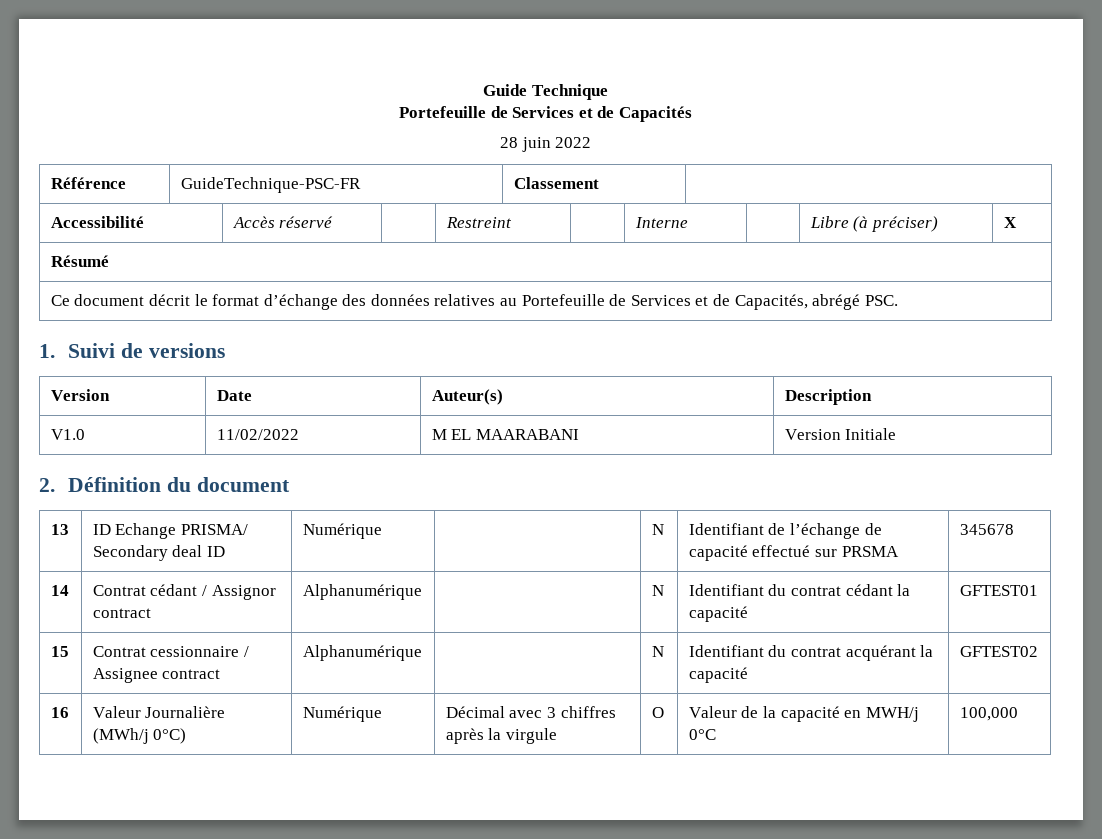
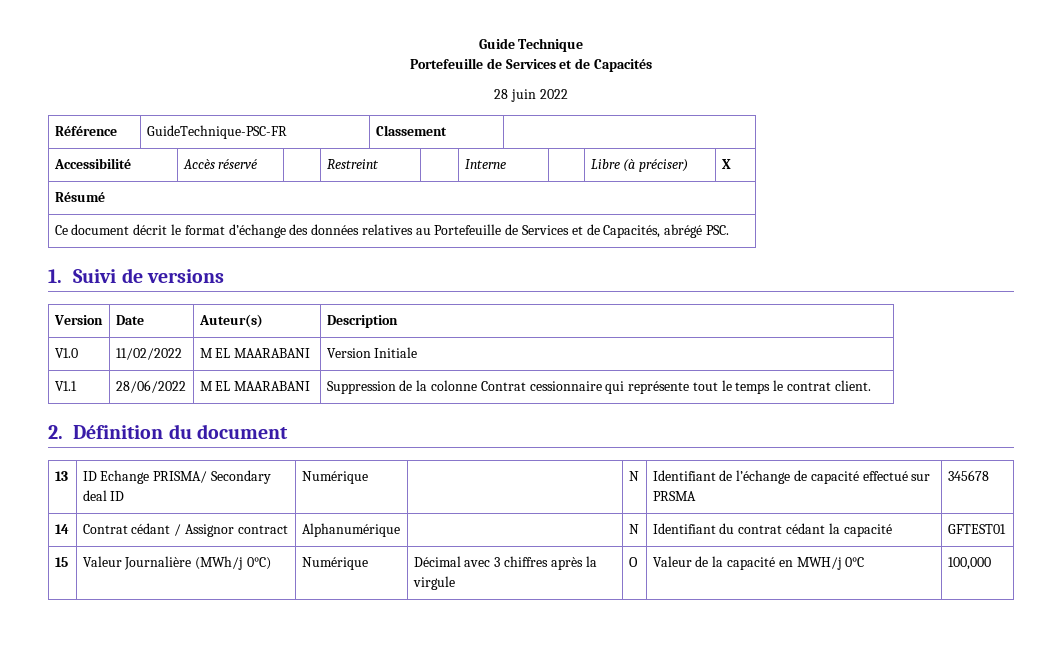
+ V1.1 | 28/06/2022 | M EL MAARABANI | Suppression de la colonne Contrat cessionnaire qui représente tout le temps le contrat client.
- 15 | Contrat cessionnaire / Assignee contract | Alphanumérique | | N | Identifiant du contrat acquérant la capacité | GFTEST02
- 16 | Valeur Journalière (MWh/j 0°C) | Numérique | Décimal avec 3 chiffres après la virgule | O | Valeur de la capacité en MWH/j 0°C | 100,000
+ 15 | Valeur Journalière (MWh/j 0°C) | Numérique | Décimal avec 3 chiffres après la virgule | O | Valeur de la capacité en MWH/j 0°C | 100,000

